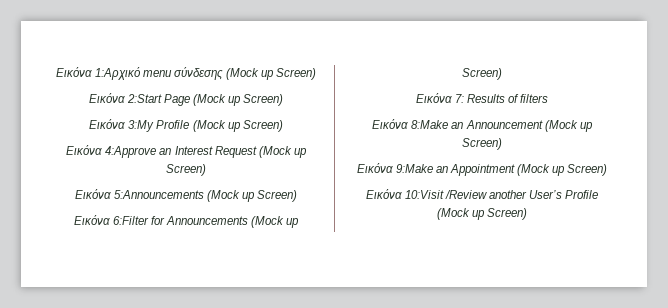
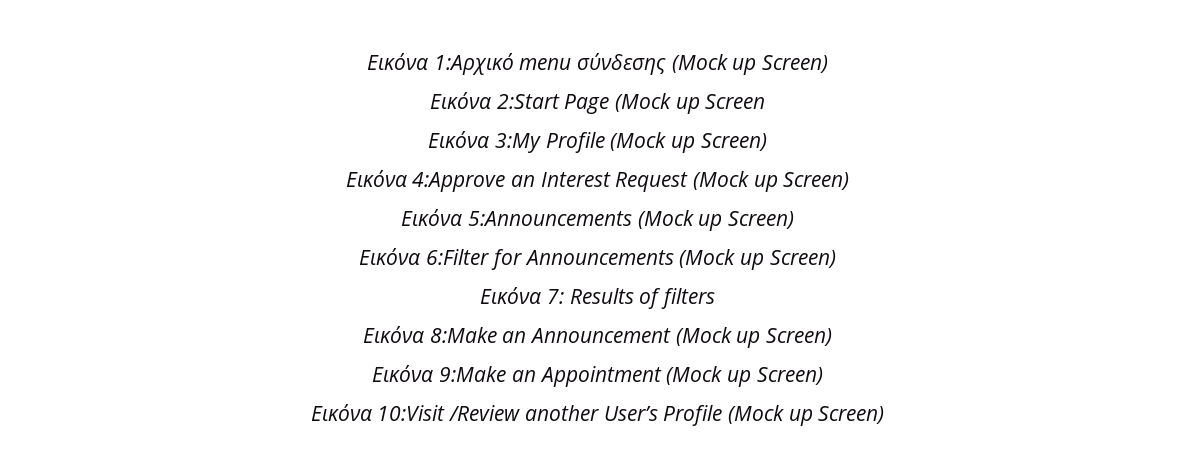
- Εικόνα 2:Start Page (Mock up Screen)
+ Εικόνα 2:Start Page (Mock up Screen

